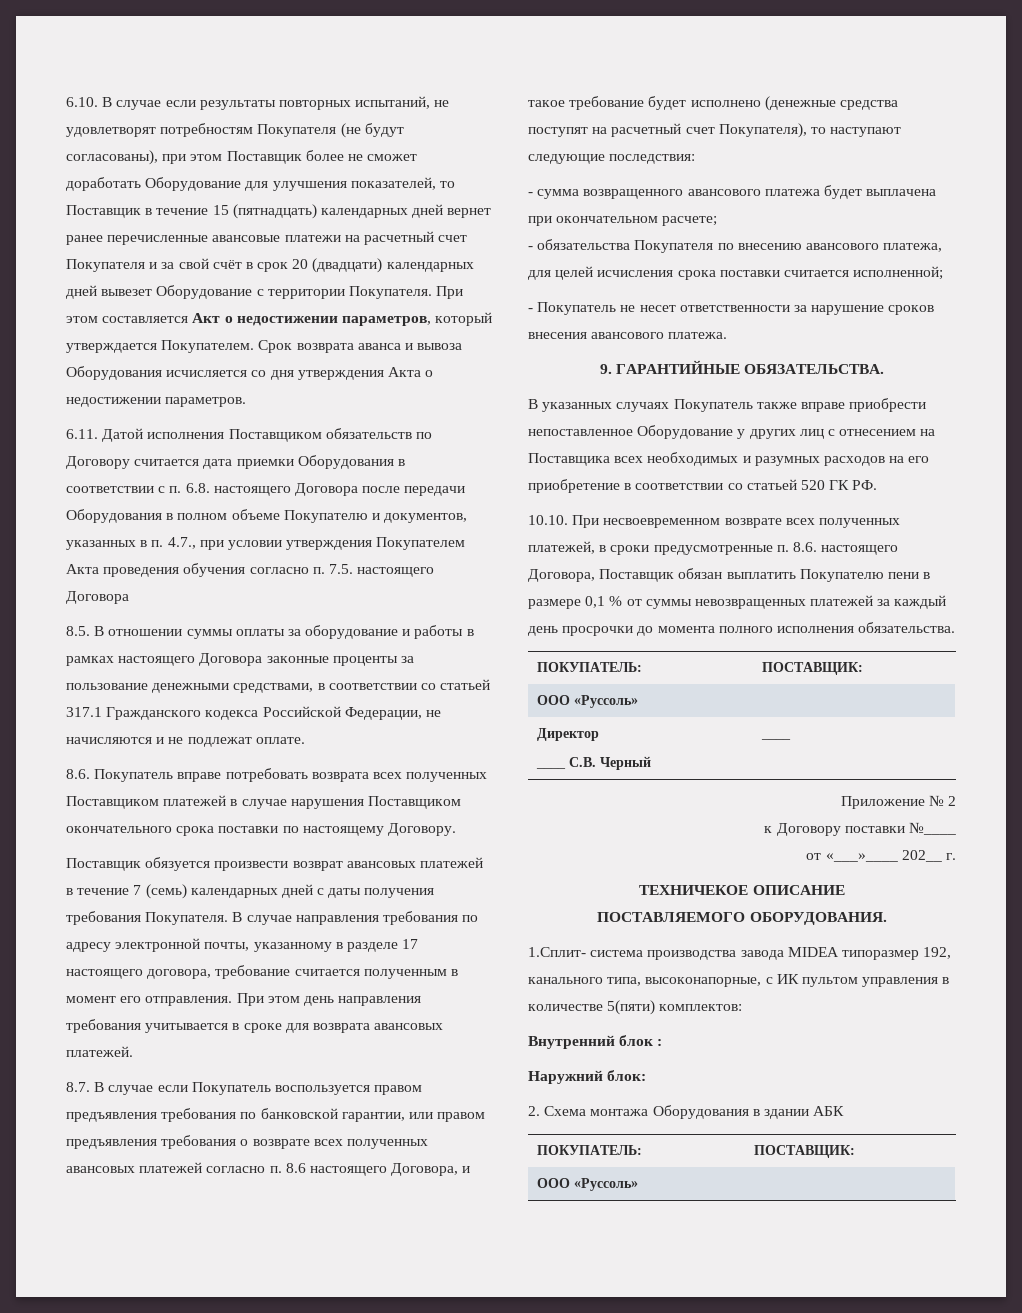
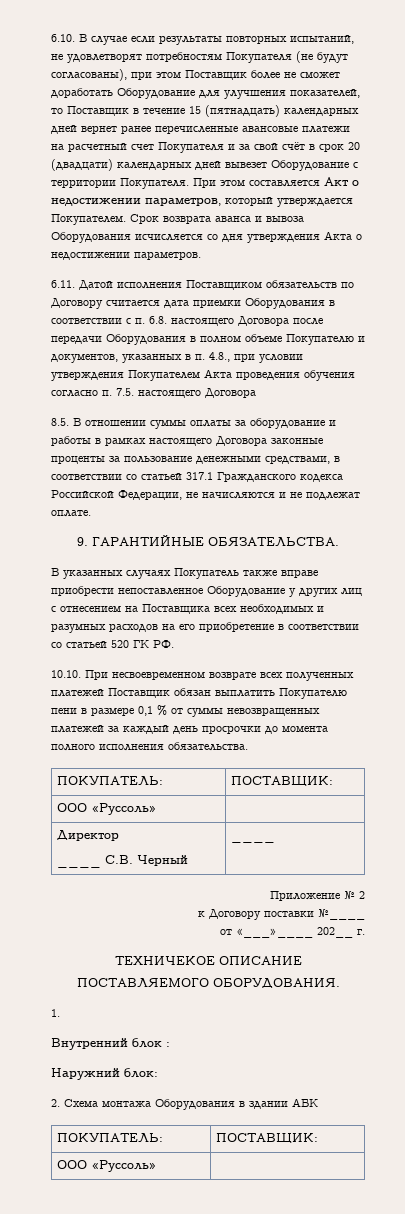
- 6.11. Датой исполнения Поставщиком обязательств по Договору считается дата приемки Оборудования в соответствии с п. 6.8. настоящего Договора после передачи Оборудования в полном объеме Покупателю и документов, указанных в п. 4.7., при условии утверждения Покупателем Акта проведения обучения согласно п. 7.5. настоящего Договора
+ 6.11. Датой исполнения Поставщиком обязательств по Договору считается дата приемки Оборудования в соответствии с п. 6.8. настоящего Договора после передачи Оборудования в полном объеме Покупателю и документов, указанных в п. 4.8., при условии утверждения Покупателем Акта проведения обучения согласно п. 7.5. настоящего Договора
- 8.6. Покупатель вправе потребовать возврата всех полученных Поставщиком платежей в случае нарушения Поставщиком окончательного срока поставки по настоящему Договору.
- Поставщик обязуется произвести возврат авансовых платежей в течение 7 (семь) календарных дней с даты получения требования Покупателя. В случае направления требования по адресу электронной почты, указанному в разделе 17 настоящего договора, требование считается полученным в момент его отправления. При этом день направления требования учитывается в сроке для возврата авансовых платежей.
- 8.7. В случае если Покупатель воспользуется правом предъявления требования по банковской гарантии, или правом предъявления требования о возврате всех полученных авансовых платежей согласно п. 8.6 настоящего Договора, и такое требование будет исполнено (денежные средства поступят на расчетный счет Покупателя), то наступают следующие последствия:
- - сумма возвращенного авансового платежа будет выплачена при окончательном расчете;
- - обязательства Покупателя по внесению авансового платежа, для целей исчисления срока поставки считается исполненной;
- - Покупатель не несет ответственности за нарушение сроков внесения авансового платежа.
- 10.10. При несвоевременном возврате всех полученных платежей, в сроки предусмотренные п. 8.6. настоящего Договора, Поставщик обязан выплатить Покупателю пени в размере 0,1 % от суммы невозвращенных платежей за каждый день просрочки до момента полного исполнения обязательства.
+ 10.10. При несвоевременном возврате всех полученных платежей Поставщик обязан выплатить Покупателю пени в размере 0,1 % от суммы невозвращенных платежей за каждый день просрочки до момента полного исполнения обязательства.
- 1.Сплит- система производства завода MIDEA типоразмер 192, канального типа, высоконапорные, с ИК пультом управления в количестве 5(пяти) комплектов:
+ 1.

